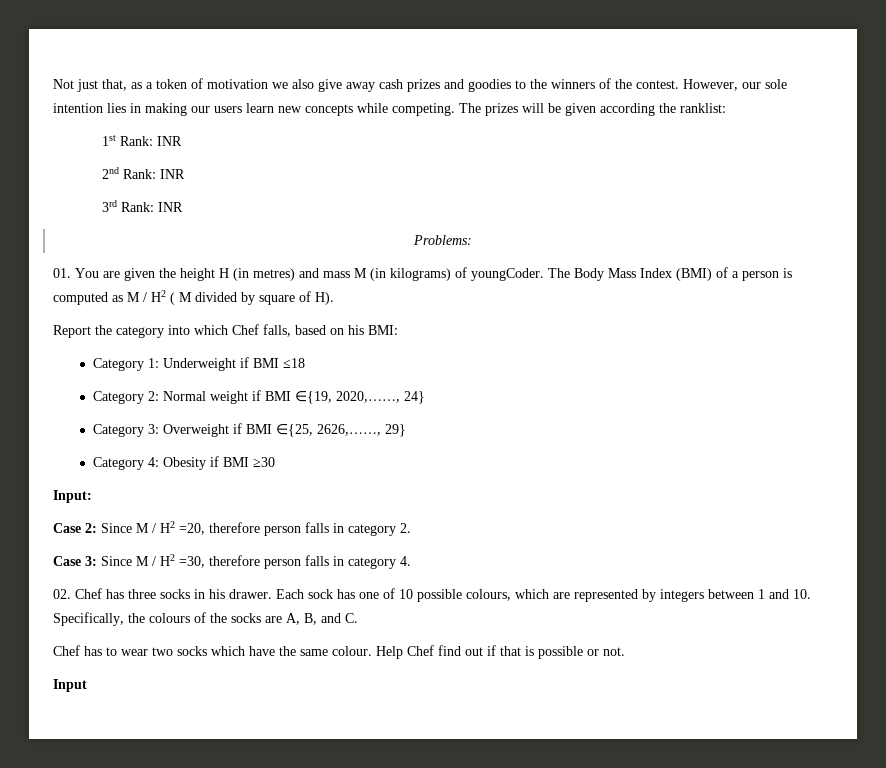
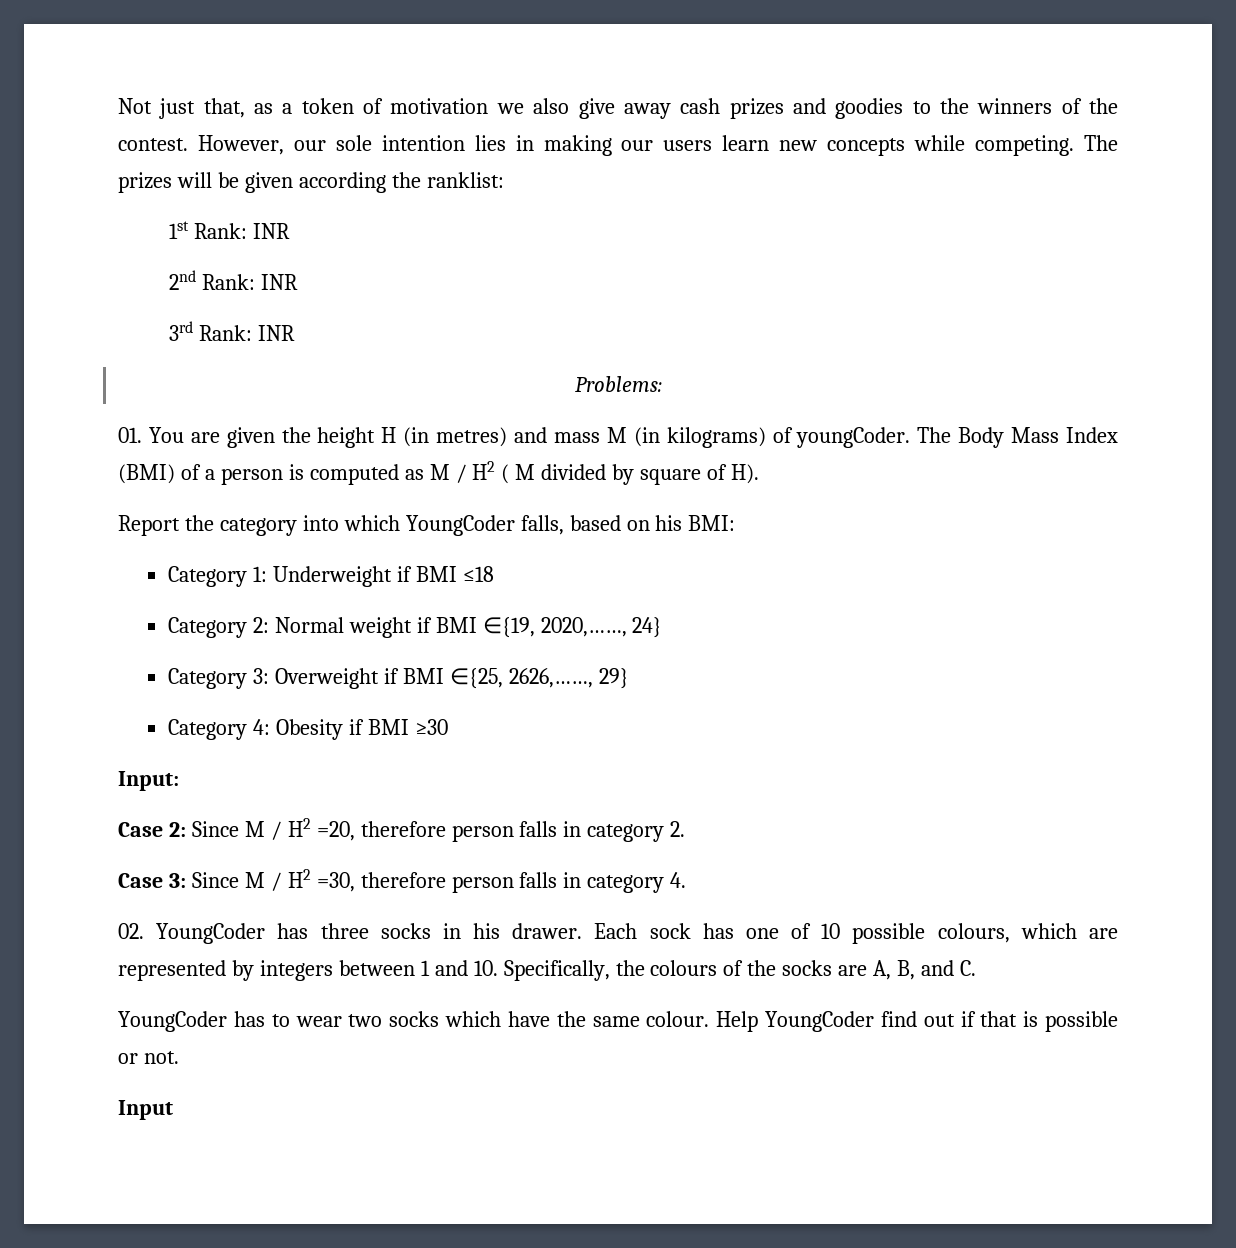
- Report the category into which Chef falls, based on his BMI:
+ Report the category into which YoungCoder falls, based on his BMI:
- 02. Chef has three socks in his drawer.
+ 02. YoungCoder has three socks in his drawer.
- Chef has to wear two socks which have the same colour.
+ YoungCoder has to wear two socks which have the same colour.
- Help Chef find out if that is possible or not.
+ Help YoungCoder find out if that is possible or not.

